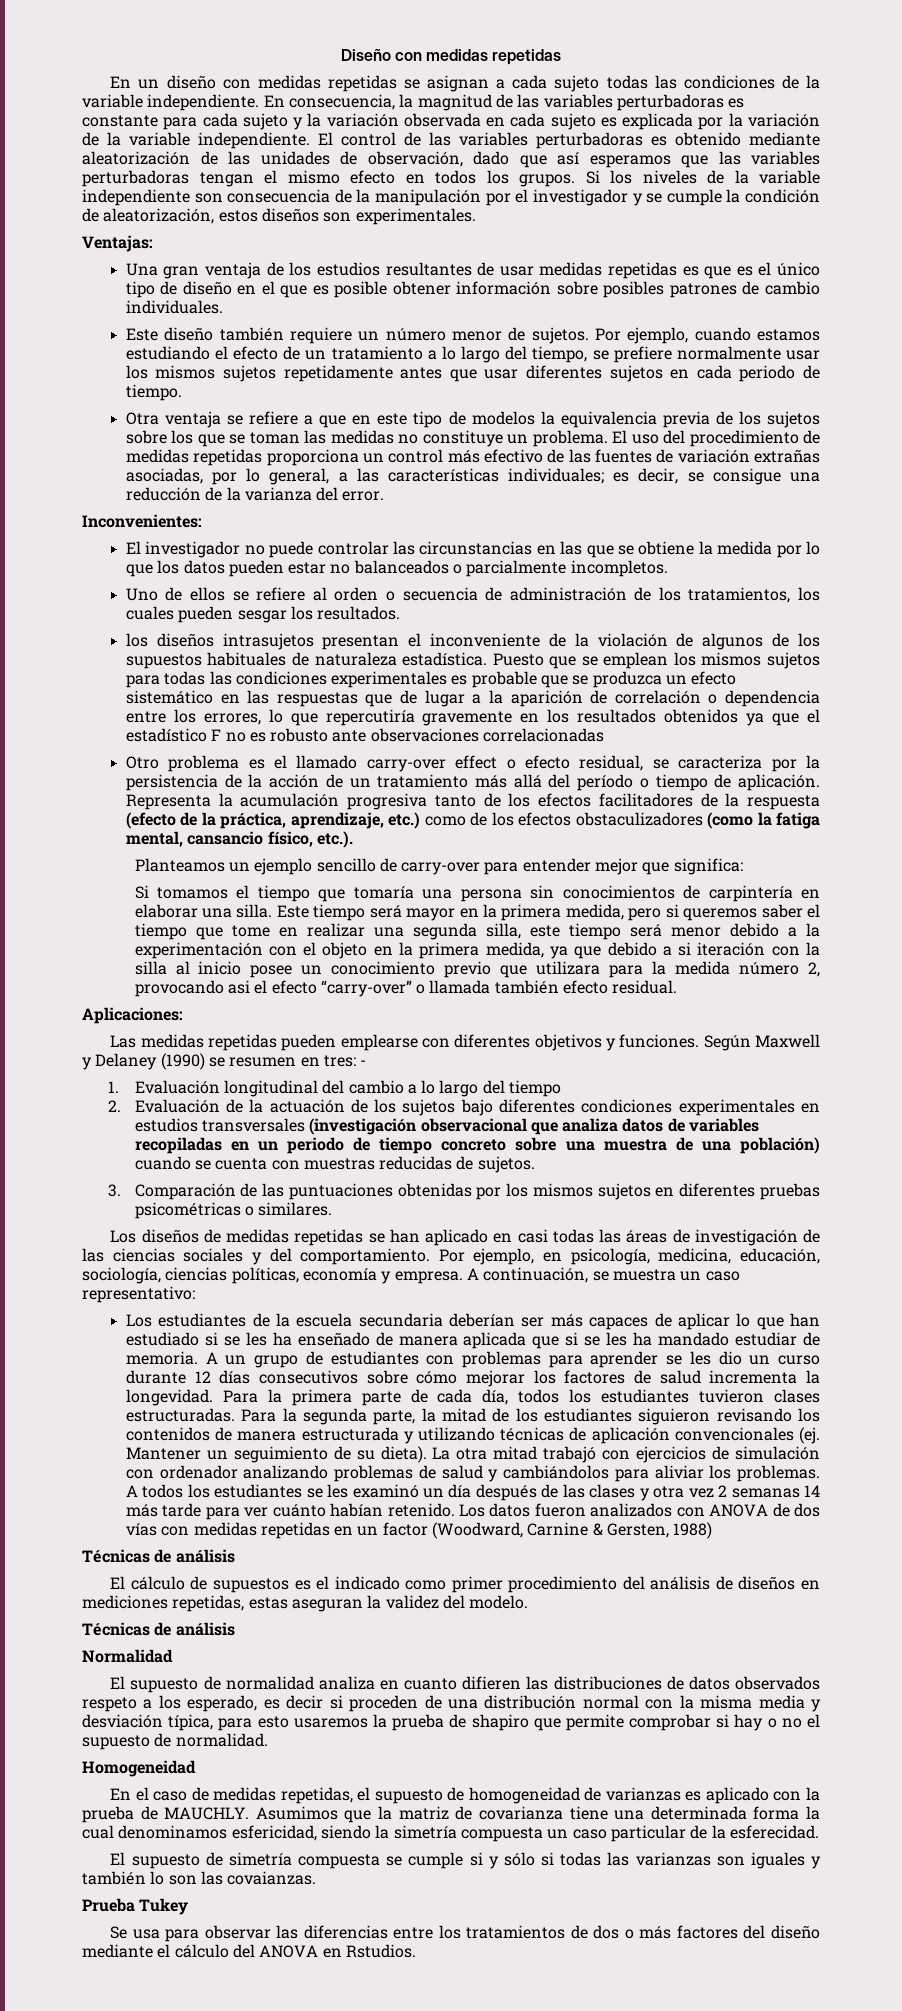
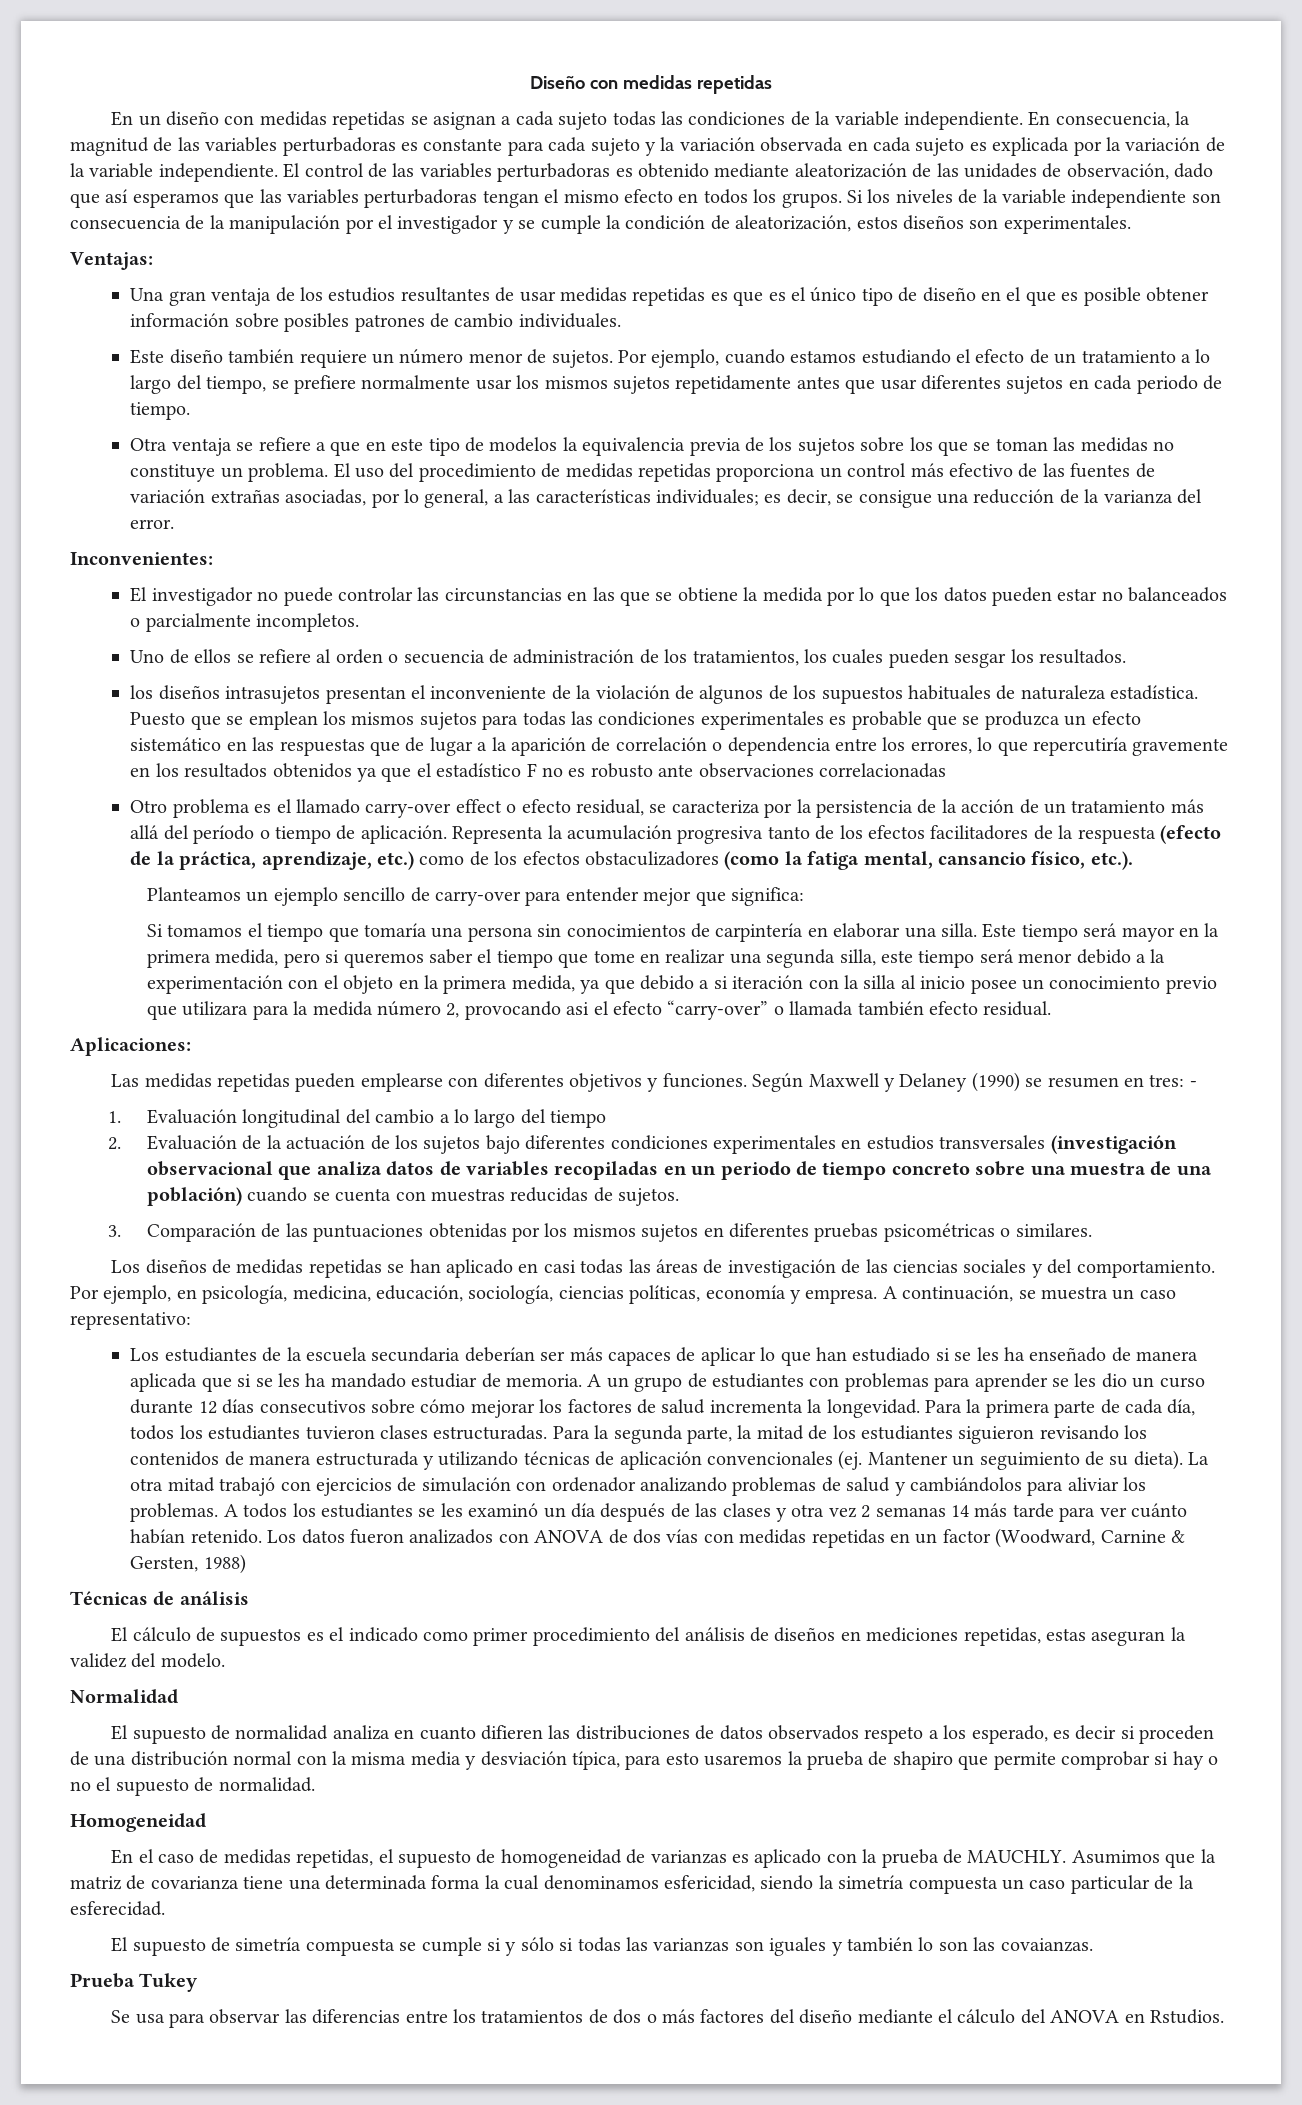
  El cálculo de supuestos es el indicado como primer procedimiento del análisis de diseños en mediciones repetidas, estas aseguran la validez del modelo.
- Técnicas de análisis

